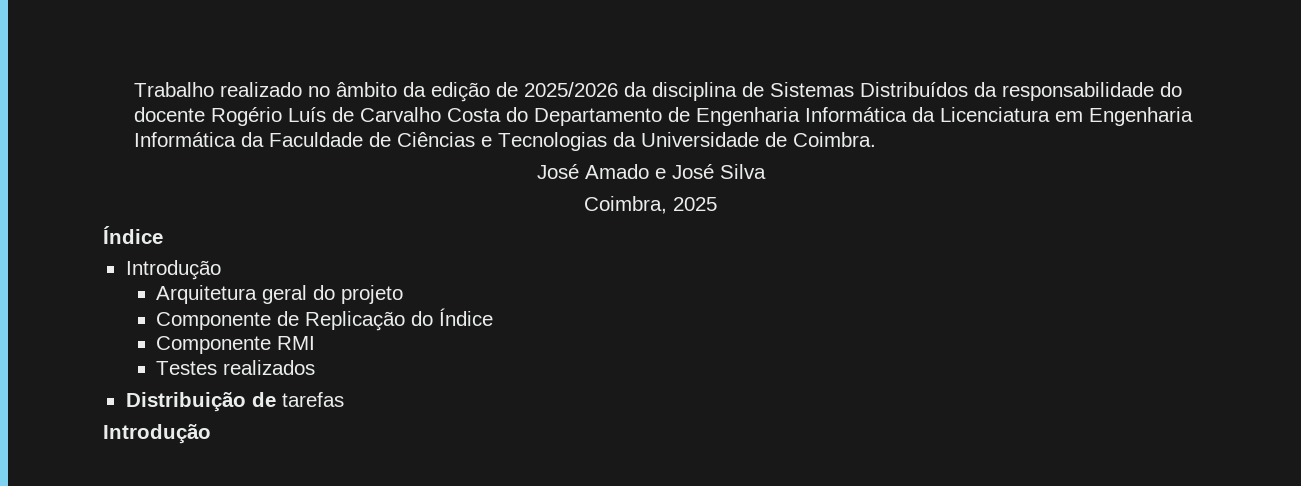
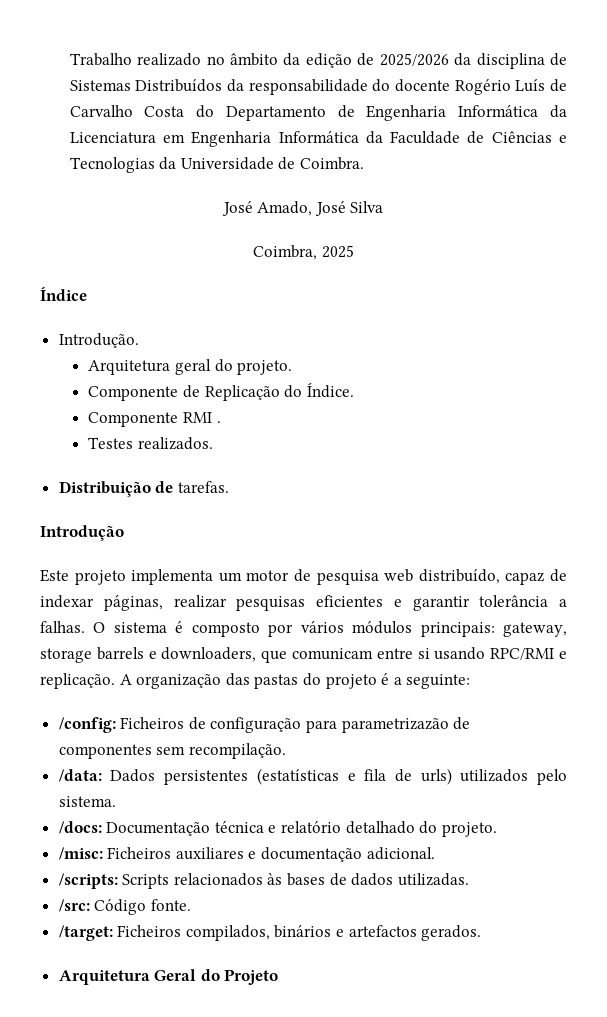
- José Amado e José Silva
+ José Amado, José Silva
  Coimbra, 2025
  Índice
- Introdução
+ Introdução.
- Arquitetura geral do projeto
+ Arquitetura geral do projeto.
- Componente de Replicação do Índice
+ Componente de Replicação do Índice.
- Componente RMI
+ Componente RMI .
- Testes realizados
+ Testes realizados.
- Distribuição de tarefas
+ Distribuição de tarefas.
  Introdução
+ Este projeto implementa um motor de pesquisa web distribuído, capaz de indexar páginas, realizar pesquisas eficientes e garantir tolerância a falhas. O sistema é composto por vários módulos principais: gateway, storage barrels e downloaders, que comunicam entre si usando RPC/RMI e replicação. A organização das pastas do projeto é a seguinte:
+ /config: Ficheiros de configuração para parametrizazão de componentes sem recompilação.
+ /data: Dados persistentes (estatísticas e fila de urls) utilizados pelo sistema.
+ /docs: Documentação técnica e relatório detalhado do projeto.
+ /misc: Ficheiros auxiliares e documentação adicional.
+ /scripts: Scripts relacionados às bases de dados utilizadas.
+ /src: Código fonte.
+ /target: Ficheiros compilados, binários e artefactos gerados.
+ Arquitetura Geral do Projeto

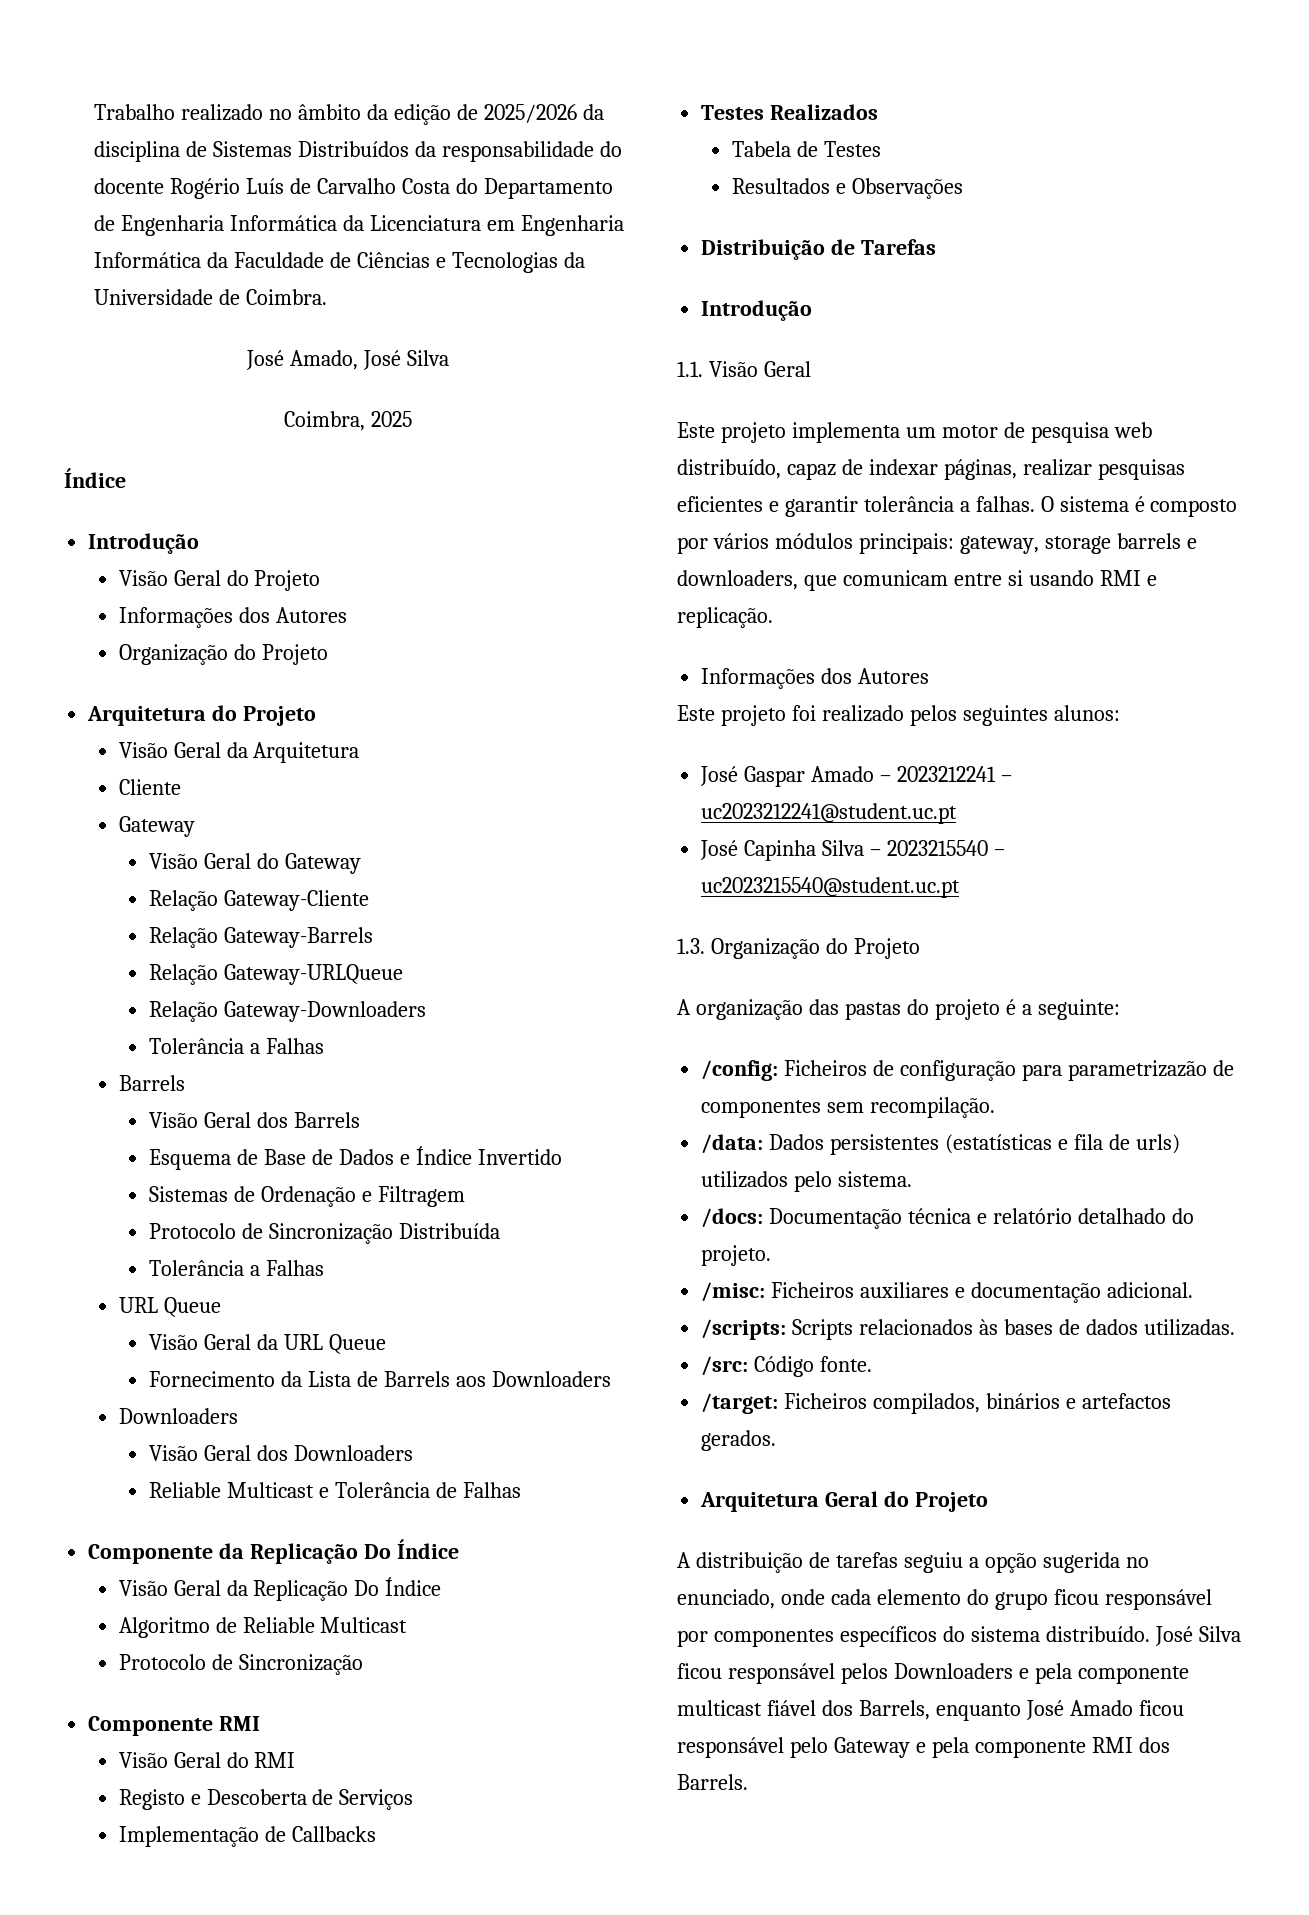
  Coimbra, 2025
  Índice
- Introdução.
- Arquitetura geral do projeto.
- Componente de Replicação do Índice.
- Componente RMI .
- Testes realizados.
+ Introdução
+ Visão Geral do Projeto
+ Informações dos Autores
+ Organização do Projeto
+ Arquitetura do Projeto
+ Visão Geral da Arquitetura
+ Cliente
+ Gateway
+ Visão Geral do Gateway
+ Relação Gateway-Cliente
+ Relação Gateway-Barrels
+ Relação Gateway-URLQueue
+ Relação Gateway-Downloaders
+ Tolerância a Falhas
+ Barrels
+ Visão Geral dos Barrels
+ Esquema de Base de Dados e Índice Invertido
+ Sistemas de Ordenação e Filtragem
+ Protocolo de Sincronização Distribuída
+ Tolerância a Falhas
+ URL Queue
+ Visão Geral da URL Queue
+ Fornecimento da Lista de Barrels aos Downloaders
+ Downloaders
+ Visão Geral dos Downloaders
+ Reliable Multicast e Tolerância de Falhas
+ Componente da Replicação Do Índice
+ Visão Geral da Replicação Do Índice
+ Algoritmo de Reliable Multicast
+ Protocolo de Sincronização
+ Componente RMI
+ Visão Geral do RMI
+ Registo e Descoberta de Serviços
+ Implementação de Callbacks
+ Testes Realizados
+ Tabela de Testes
+ Resultados e Observações
- Distribuição de tarefas.
+ Distribuição de Tarefas
  Introdução
+ 1.1. Visão Geral
- O sistema é composto por vários módulos principais: gateway, storage barrels e downloaders, que comunicam entre si usando RPC/RMI e replicação. A organização das pastas do projeto é a seguinte:
+ O sistema é composto por vários módulos principais: gateway, storage barrels e downloaders, que comunicam entre si usando RMI e replicação.
+ Informações dos Autores
+ Este projeto foi realizado pelos seguintes alunos:
+ José Gaspar Amado – 2023212241 – uc2023212241@student.uc.pt
+ José Capinha Silva – 2023215540 – uc2023215540@student.uc.pt
+ 1.3. Organização do Projeto
+ A organização das pastas do projeto é a seguinte:
+ A distribuição de tarefas seguiu a opção sugerida no enunciado, onde cada elemento do grupo ficou responsável por componentes específicos do sistema distribuído. José Silva ficou responsável pelos Downloaders e pela componente multicast fiável dos Barrels, enquanto José Amado ficou responsável pelo Gateway e pela componente RMI dos Barrels.

